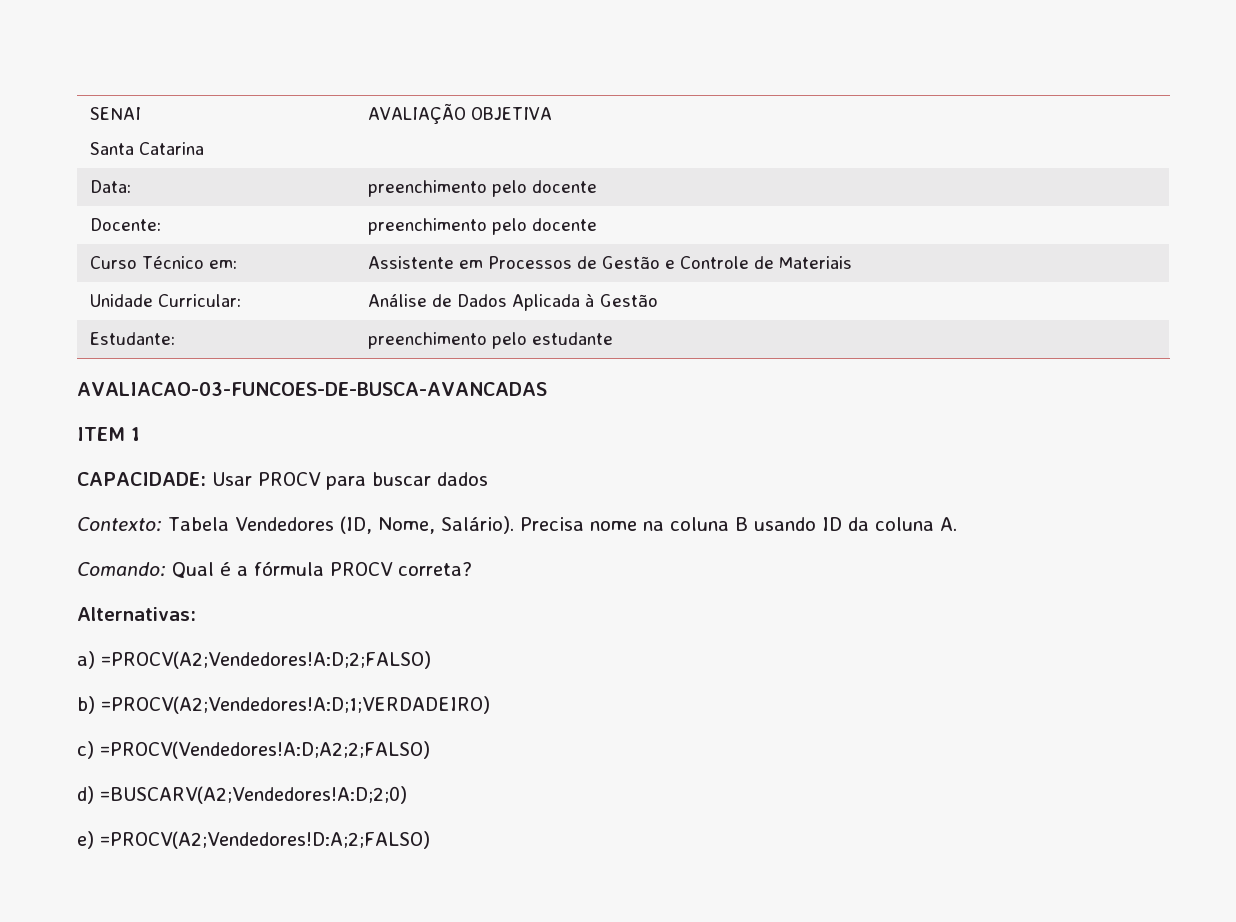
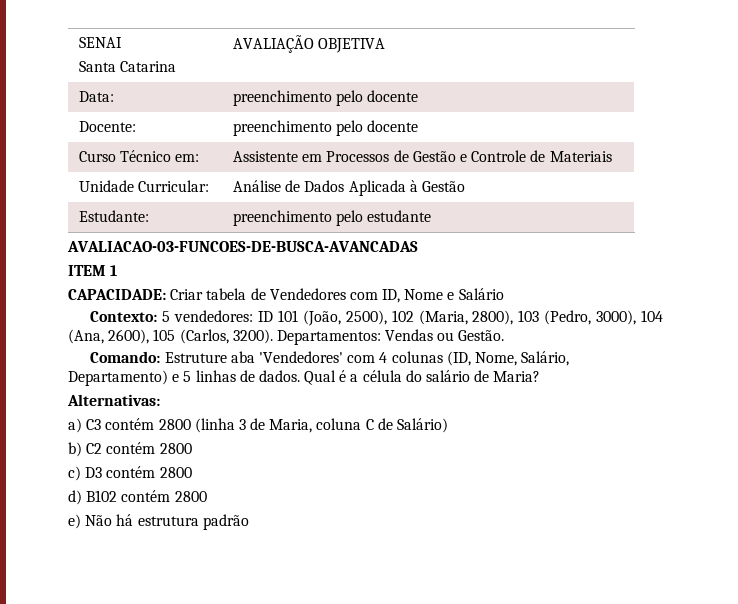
- CAPACIDADE: Usar PROCV para buscar dados
- Contexto: Tabela Vendedores (ID, Nome, Salário). Precisa nome na coluna B usando ID da coluna A.
- Comando: Qual é a fórmula PROCV correta?
+ CAPACIDADE: Criar tabela de Vendedores com ID, Nome e Salário
+ Contexto: 5 vendedores: ID 101 (João, 2500), 102 (Maria, 2800), 103 (Pedro, 3000), 104 (Ana, 2600), 105 (Carlos, 3200). Departamentos: Vendas ou Gestão.
+ Comando: Estruture aba 'Vendedores' com 4 colunas (ID, Nome, Salário, Departamento) e 5 linhas de dados. Qual é a célula do salário de Maria?
  Alternativas:
- a) =PROCV(A2;Vendedores!A:D;2;FALSO)
- b) =PROCV(A2;Vendedores!A:D;1;VERDADEIRO)
- c) =PROCV(Vendedores!A:D;A2;2;FALSO)
- d) =BUSCARV(A2;Vendedores!A:D;2;0)
- e) =PROCV(A2;Vendedores!D:A;2;FALSO)
+ a) C3 contém 2800 (linha 3 de Maria, coluna C de Salário)
+ b) C2 contém 2800
+ c) D3 contém 2800
+ d) B102 contém 2800
+ e) Não há estrutura padrão

